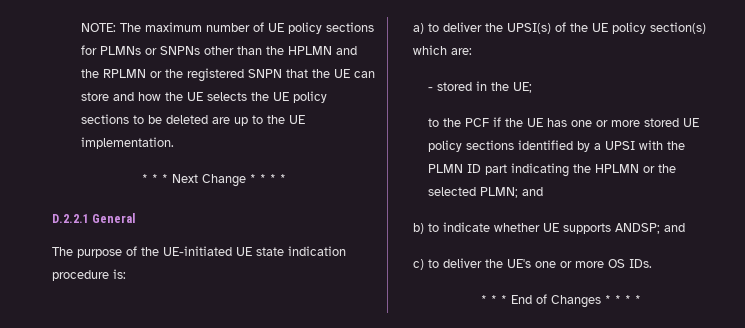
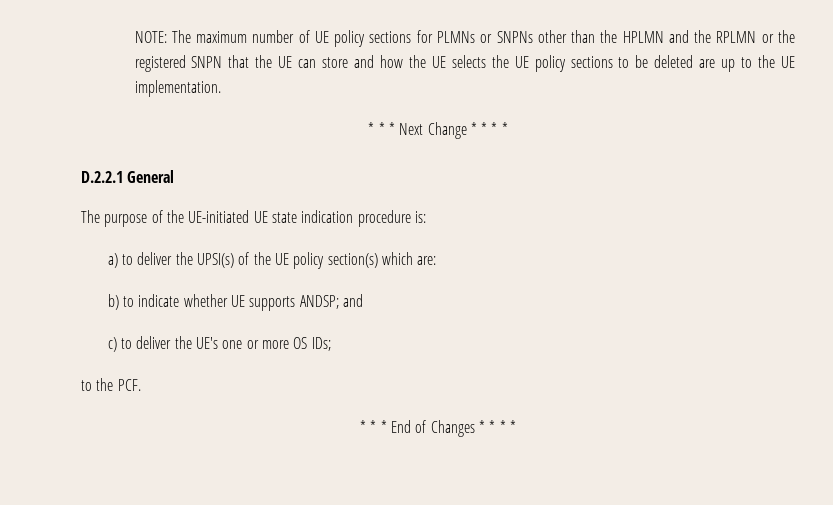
- - stored in the UE;
- to the PCF if the UE has one or more stored UE policy sections identified by a UPSI with the PLMN ID part indicating the HPLMN or the selected PLMN; and
- c) to deliver the UE's one or more OS IDs.
+ c) to deliver the UE's one or more OS IDs;
+ to the PCF.

